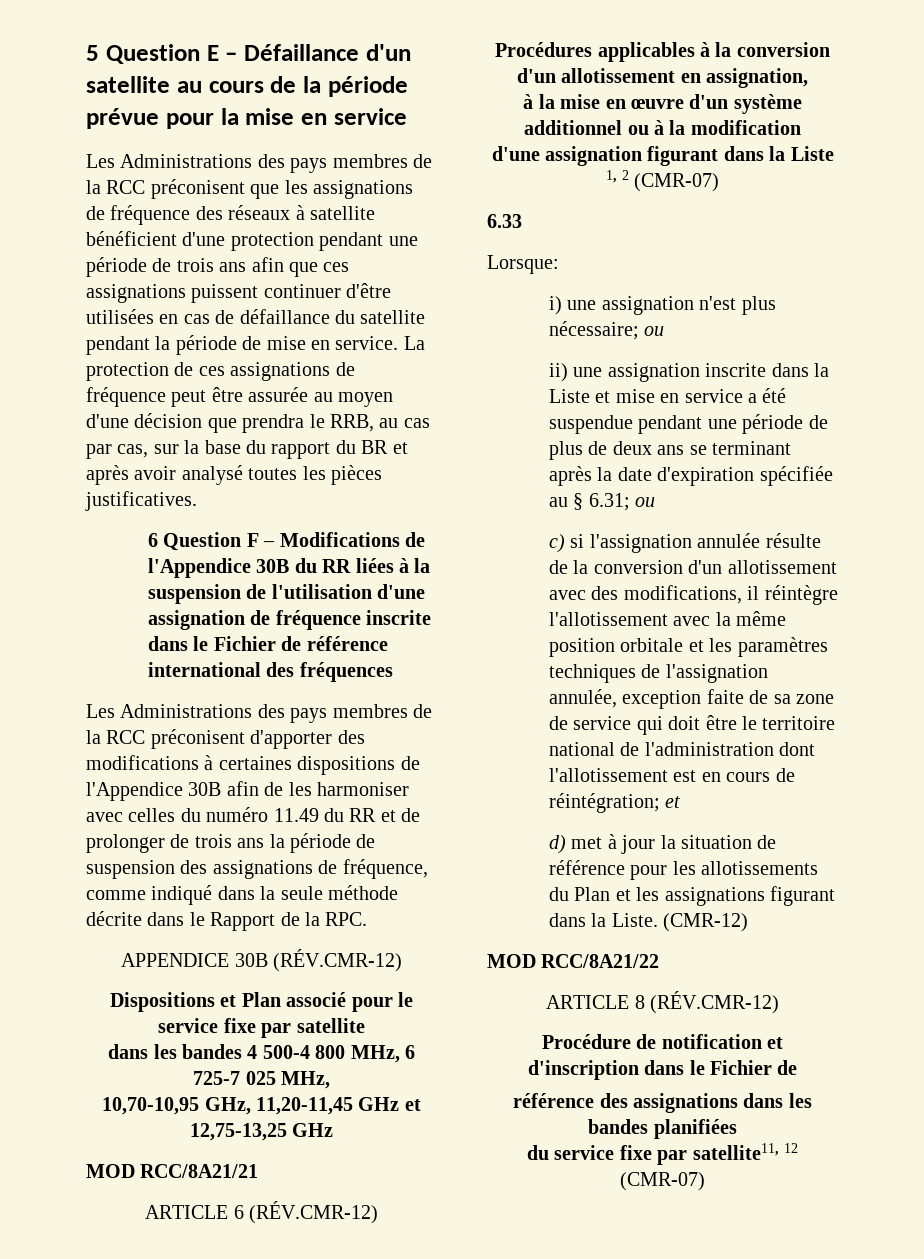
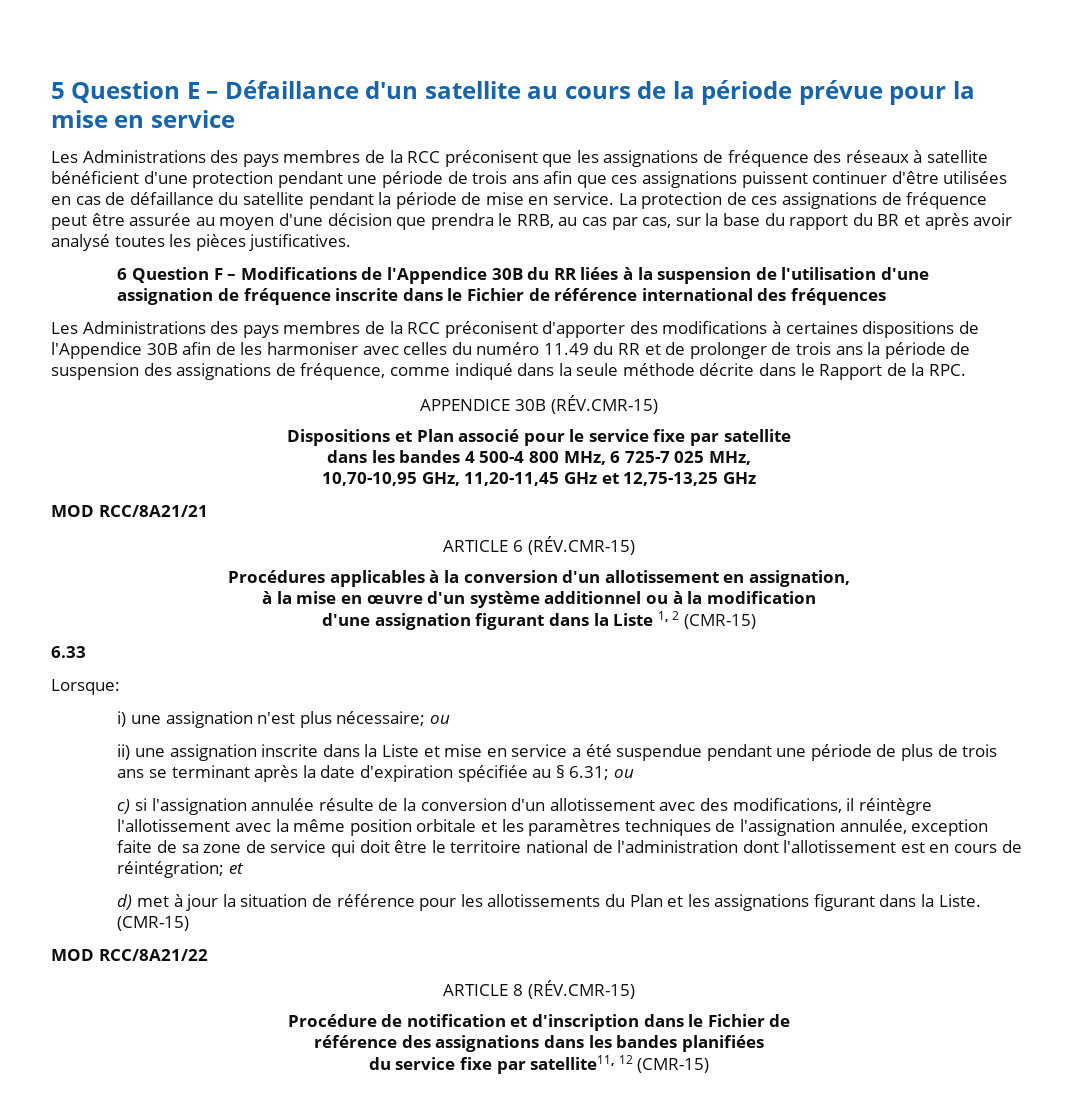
- APPENDICE 30B (RÉV.CMR-12)
+ APPENDICE 30B (RÉV.CMR-15)
- ARTICLE 6 (RÉV.CMR-12)
+ ARTICLE 6 (RÉV.CMR-15)
- d'une assignation figurant dans la Liste 1, 2 (CMR-07)
+ d'une assignation figurant dans la Liste 1, 2 (CMR-15)
- ii) une assignation inscrite dans la Liste et mise en service a été suspendue pendant une période de plus de deux ans se terminant après la date d'expiration spécifiée au § 6.31; ou
+ ii) une assignation inscrite dans la Liste et mise en service a été suspendue pendant une période de plus de trois ans se terminant après la date d'expiration spécifiée au § 6.31; ou
- d) met à jour la situation de référence pour les allotissements du Plan et les assignations figurant dans la Liste. (CMR-12)
+ d) met à jour la situation de référence pour les allotissements du Plan et les assignations figurant dans la Liste. (CMR-15)
- ARTICLE 8 (RÉV.CMR-12)
+ ARTICLE 8 (RÉV.CMR-15)
- du service fixe par satellite11, 12 (CMR-07)
+ du service fixe par satellite11, 12 (CMR-15)

